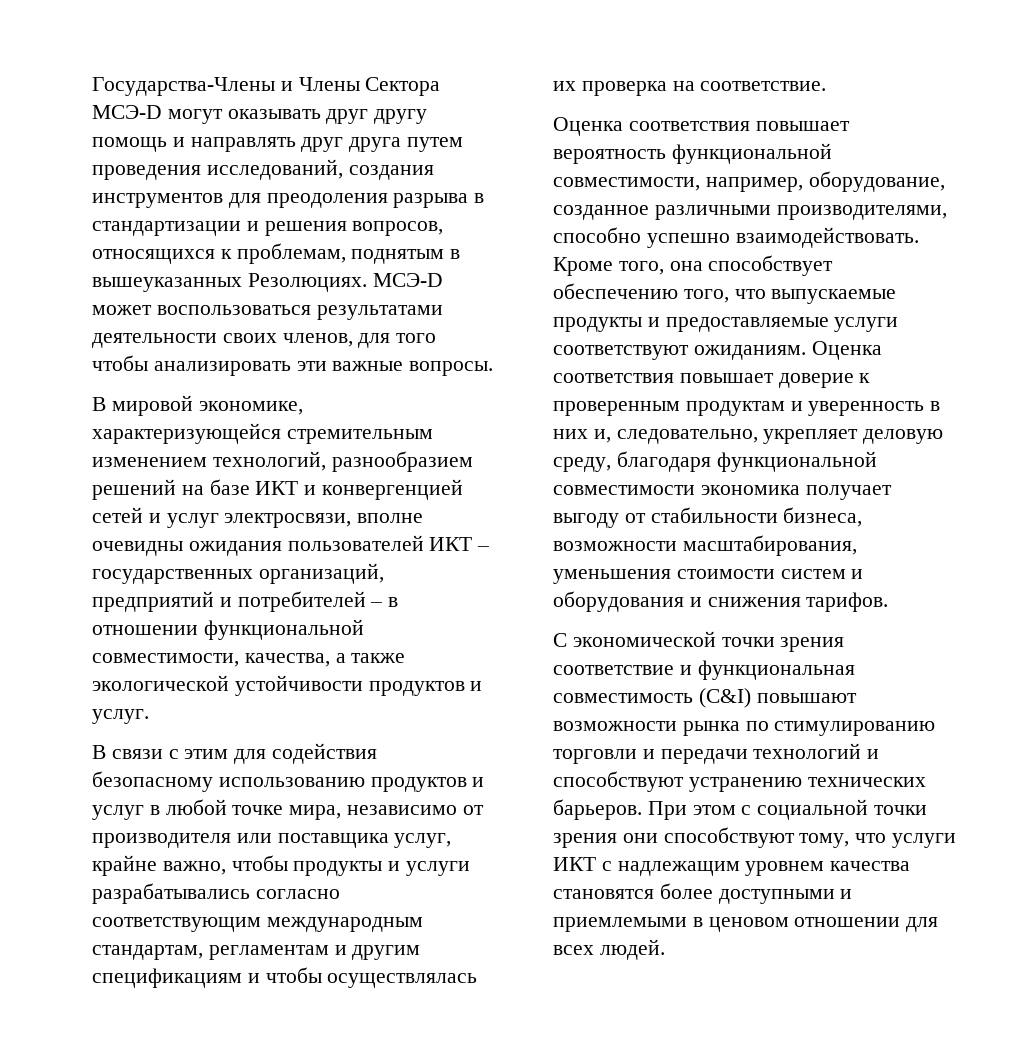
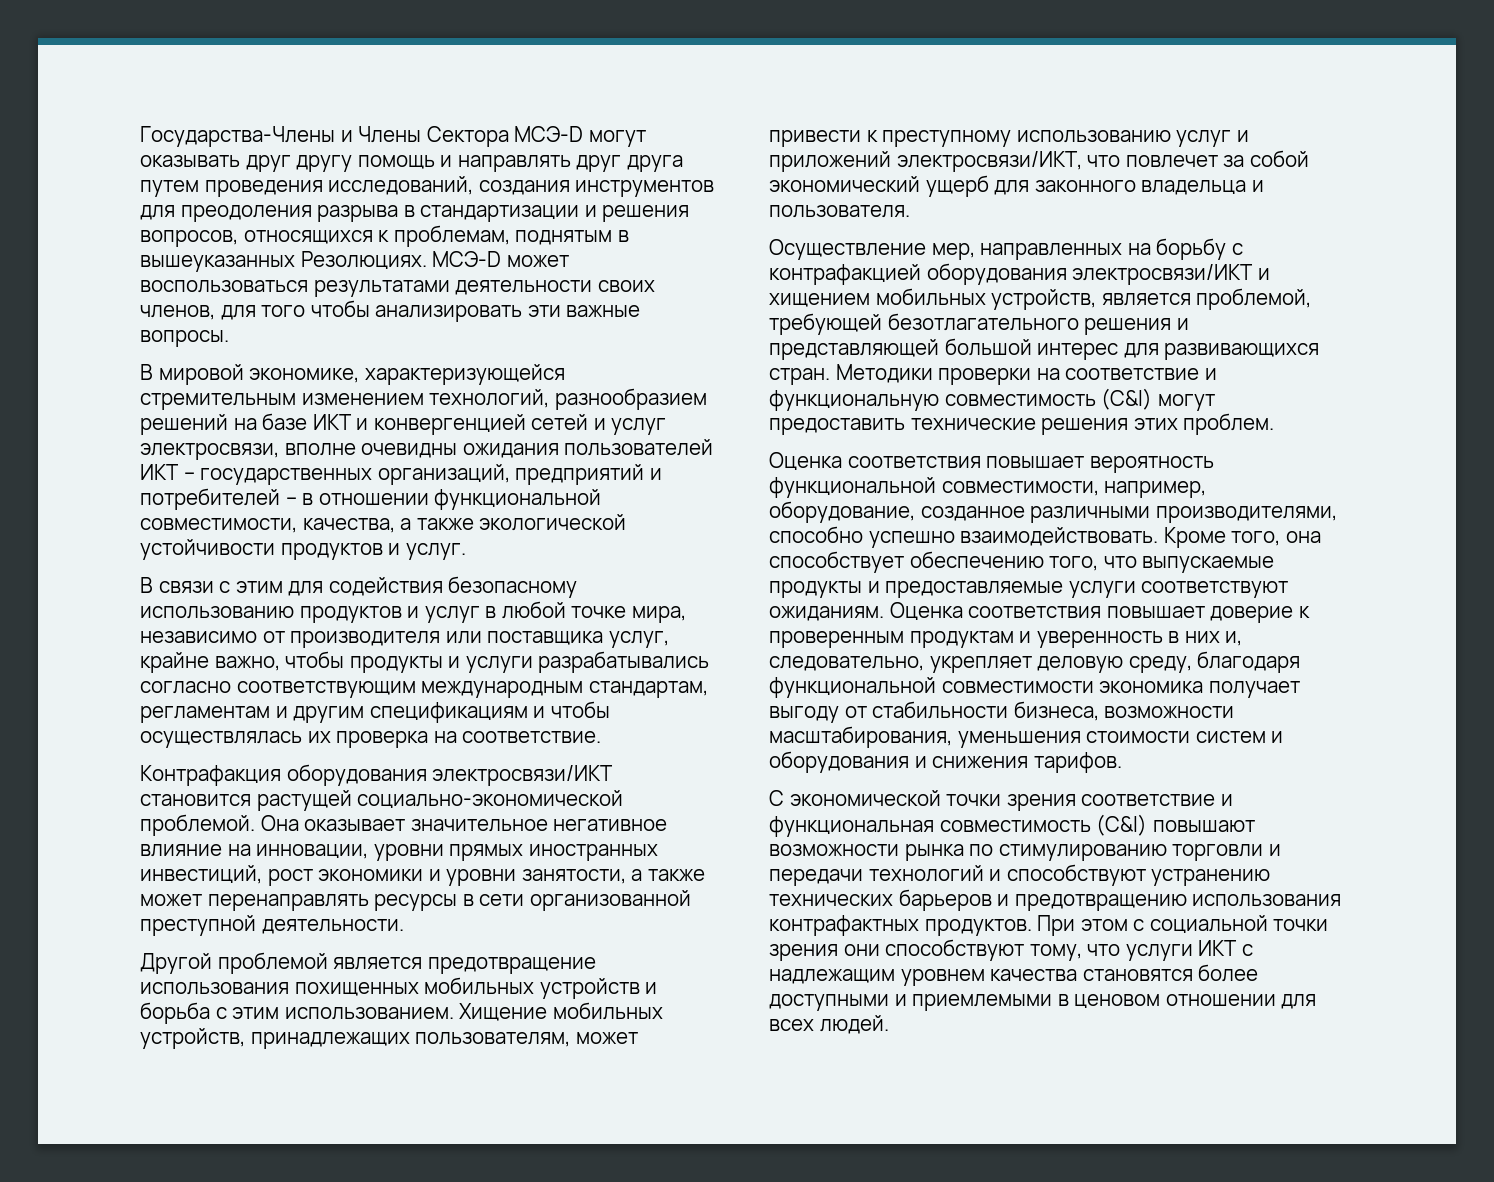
+ Контрафакция оборудования электросвязи/ИКТ становится растущей социально-экономической проблемой. Она оказывает значительное негативное влияние на инновации, уровни прямых иностранных инвестиций, рост экономики и уровни занятости, а также может перенаправлять ресурсы в сети организованной преступной деятельности.
+ Другой проблемой является предотвращение использования похищенных мобильных устройств и борьба с этим использованием. Хищение мобильных устройств, принадлежащих пользователям, может привести к преступному использованию услуг и приложений электросвязи/ИКТ, что повлечет за собой экономический ущерб для законного владельца и пользователя.
+ Осуществление мер, направленных на борьбу с контрафакцией оборудования электросвязи/ИКТ и хищением мобильных устройств, является проблемой, требующей безотлагательного решения и представляющей большой интерес для развивающихся стран. Методики проверки на соответствие и функциональную совместимость (C&I) могут предоставить технические решения этих проблем.
- С экономической точки зрения соответствие и функциональная совместимость (C&I) повышают возможности рынка по стимулированию торговли и передачи технологий и способствуют устранению технических барьеров.
+ С экономической точки зрения соответствие и функциональная совместимость (C&I) повышают возможности рынка по стимулированию торговли и передачи технологий и способствуют устранению технических барьеров и предотвращению использования контрафактных продуктов.

